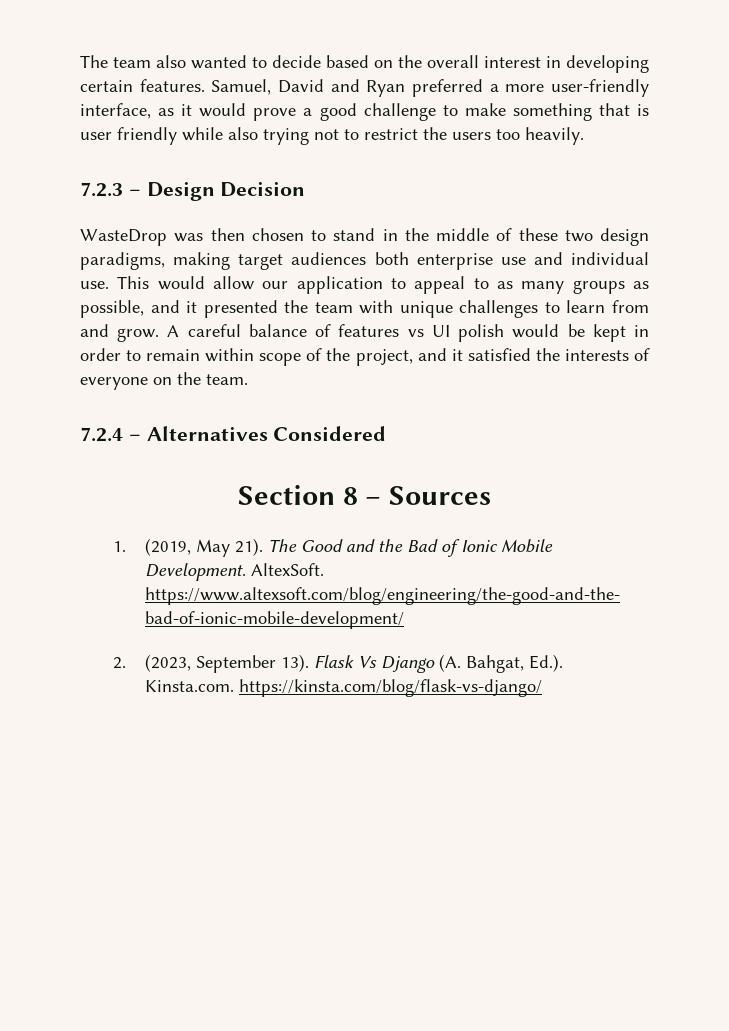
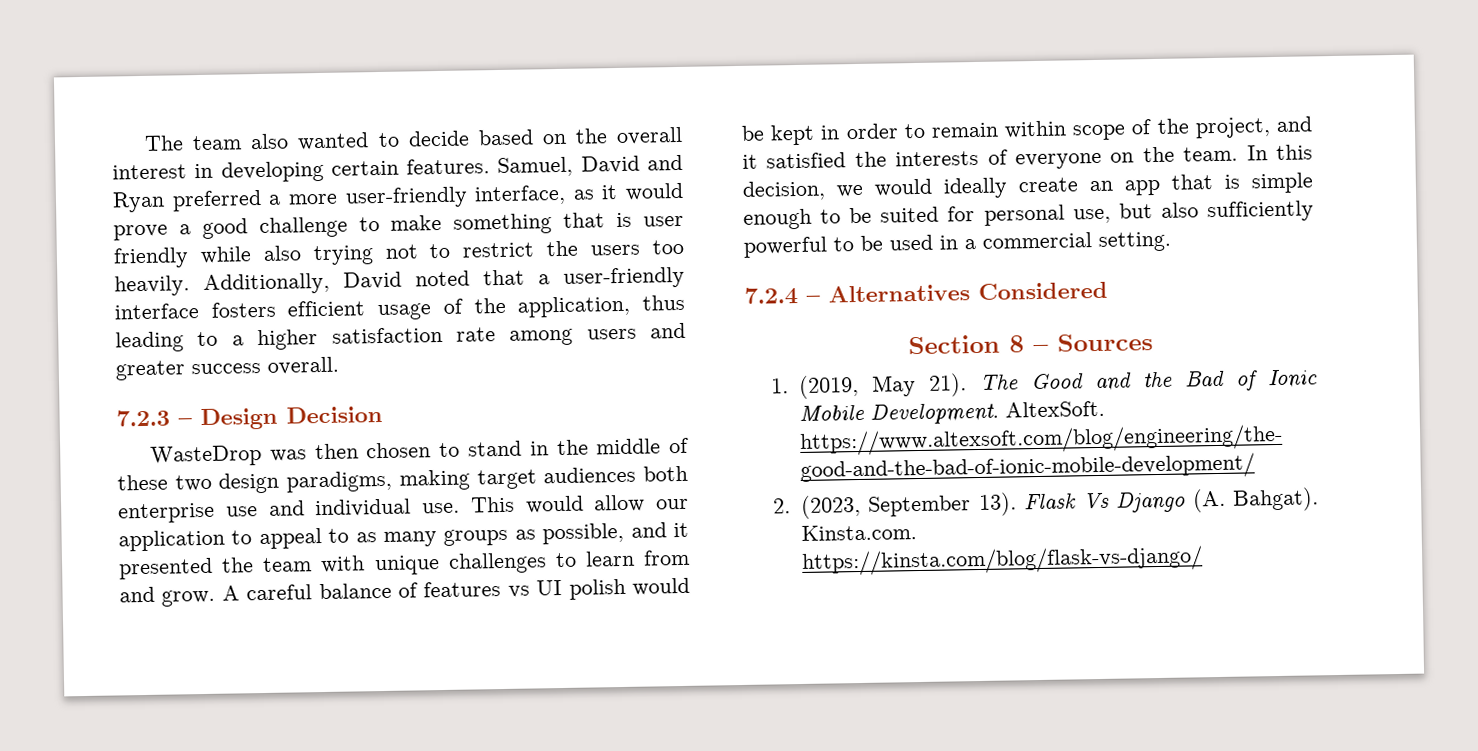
+ Additionally, David noted that a user-friendly interface fosters efficient usage of the application, thus leading to a higher satisfaction rate among users and greater success overall.
+ In this decision, we would ideally create an app that is simple enough to be suited for personal use, but also sufficiently powerful to be used in a commercial setting.
- Flask Vs Django (A. Bahgat, Ed.). Kinsta.com. https://kinsta.com/blog/flask-vs-django/
+ Flask Vs Django (A. Bahgat). Kinsta.com. https://kinsta.com/blog/flask-vs-django/

